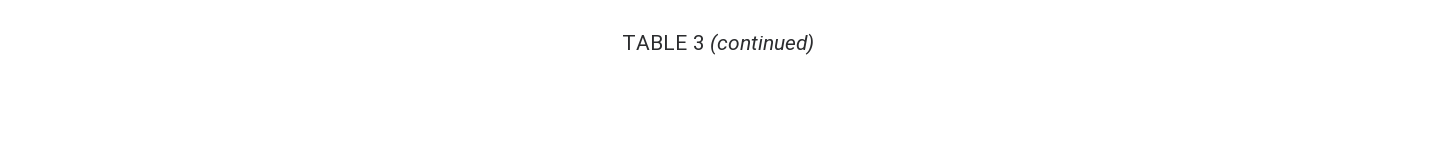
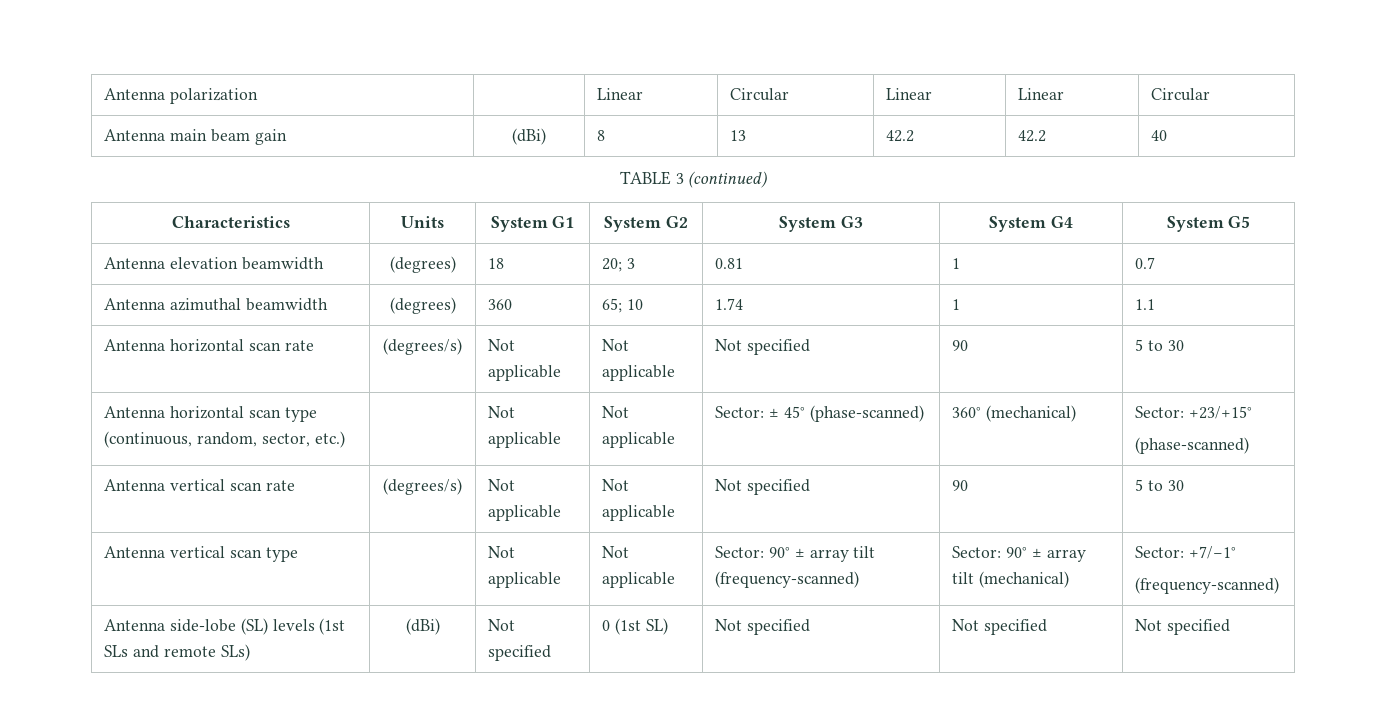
+ Antenna polarization | | Linear | Circular | Linear | Linear | Circular
+ Antenna main beam gain | (dBi) | 8 | 13 | 42.2 | 42.2 | 40
  TABLE 3 (continued)
+ Characteristics | Units | System G1 | System G2 | System G3 | System G4 | System G5
+ Antenna elevation beamwidth | (degrees) | 18 | 20; 3 | 0.81 | 1 | 0.7
+ Antenna azimuthal beamwidth | (degrees) | 360 | 65; 10 | 1.74 | 1 | 1.1
+ Antenna horizontal scan rate | (degrees/s) | Not applicable | Not applicable | Not specified | 90 | 5 to 30
+ Antenna horizontal scan type (continuous, random, sector, etc.) | | Not applicable | Not applicable | Sector: ± 45° (phase-scanned) | 360° (mechanical) | Sector: +23/+15°
+ (phase-scanned)
+ Antenna vertical scan rate | (degrees/s) | Not applicable | Not applicable | Not specified | 90 | 5 to 30
+ Antenna vertical scan type | | Not applicable | Not applicable | Sector: 90° ± array tilt (frequency-scanned) | Sector: 90° ± array tilt (mechanical) | Sector: +7/−1°
+ (frequency-scanned)
+ Antenna side-lobe (SL) levels (1st SLs and remote SLs) | (dBi) | Not specified | 0 (1st SL) | Not specified | Not specified | Not specified

